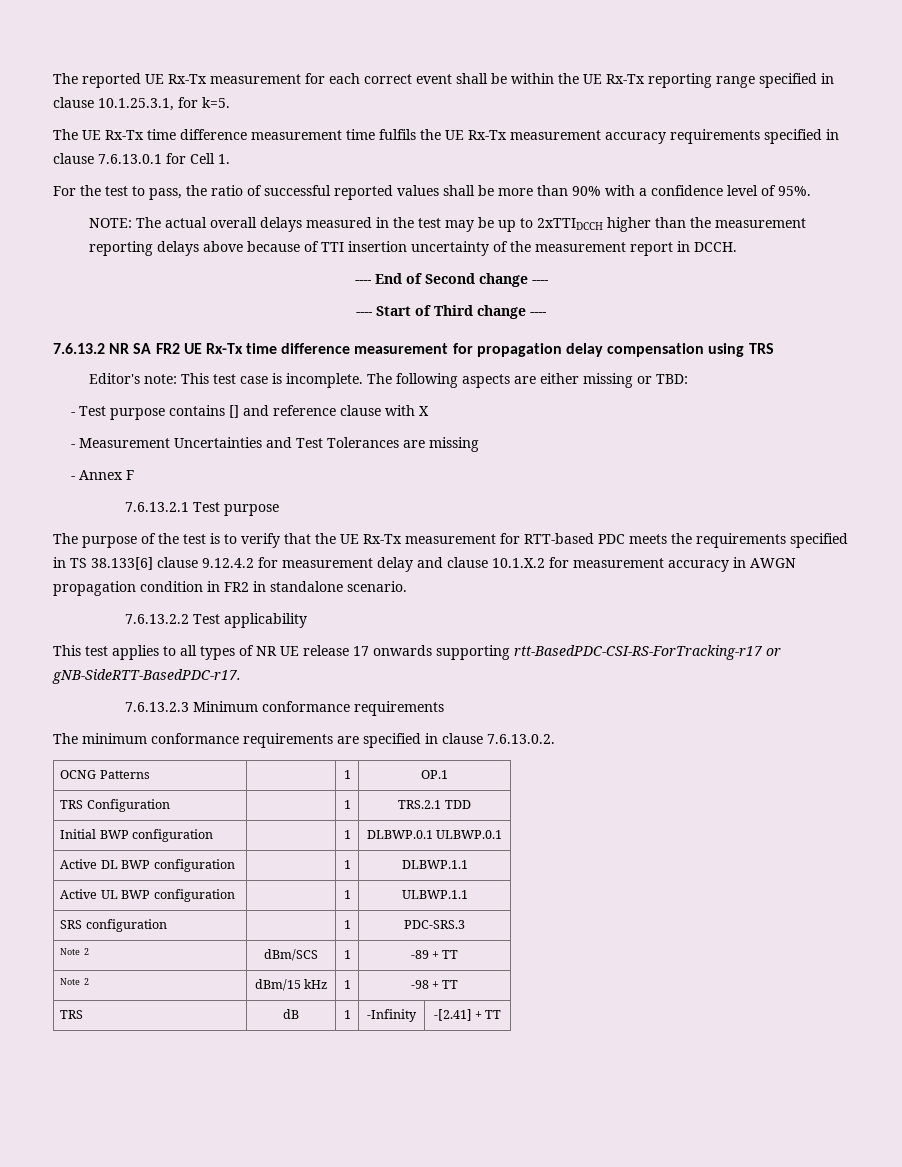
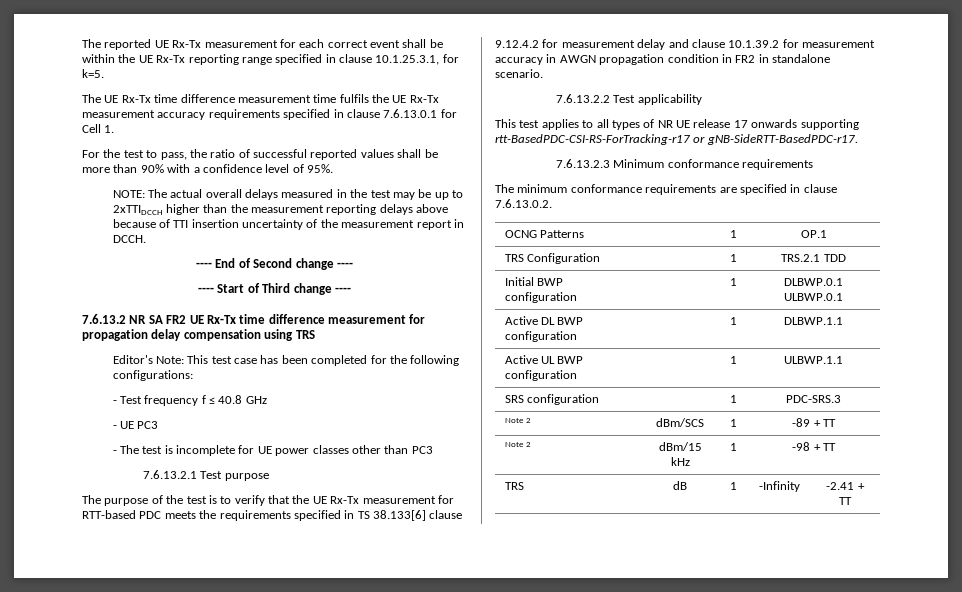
- Editor's note: This test case is incomplete. The following aspects are either missing or TBD:
- - Test purpose contains [] and reference clause with X
- - Measurement Uncertainties and Test Tolerances are missing
- - Annex F
+ Editor's Note: This test case has been completed for the following configurations:
+ - Test frequency f ≤ 40.8 GHz
+ - UE PC3
+ - The test is incomplete for UE power classes other than PC3
- The purpose of the test is to verify that the UE Rx-Tx measurement for RTT-based PDC meets the requirements specified in TS 38.133[6] clause 9.12.4.2 for measurement delay and clause 10.1.X.2 for measurement accuracy in AWGN propagation condition in FR2 in standalone scenario.
+ The purpose of the test is to verify that the UE Rx-Tx measurement for RTT-based PDC meets the requirements specified in TS 38.133[6] clause 9.12.4.2 for measurement delay and clause 10.1.39.2 for measurement accuracy in AWGN propagation condition in FR2 in standalone scenario.
- TRS | dB | 1 | -Infinity | -[2.41] + TT
+ TRS | dB | 1 | -Infinity | -2.41 + TT

